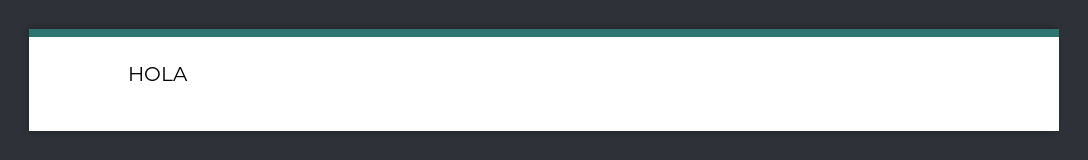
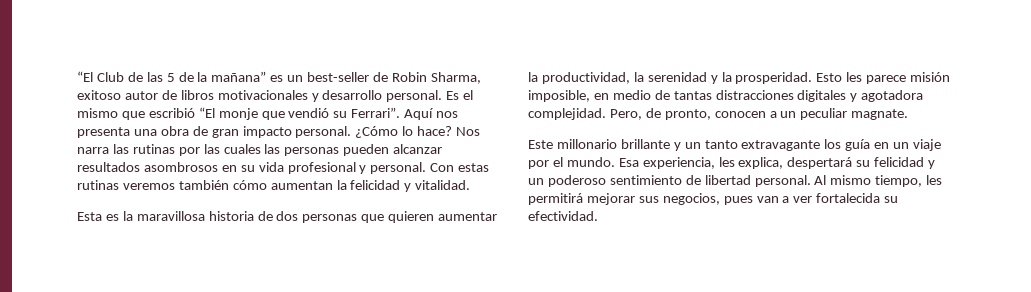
- HOLA
+ “El Club de las 5 de la mañana” es un best-seller de Robin Sharma, exitoso autor de libros motivacionales y desarrollo personal. Es el mismo que escribió “El monje que vendió su Ferrari”. Aquí nos presenta una obra de gran impacto personal. ¿Cómo lo hace? Nos narra las rutinas por las cuales las personas pueden alcanzar resultados asombrosos en su vida profesional y personal. Con estas rutinas veremos también cómo aumentan la felicidad y vitalidad.
+ Esta es la maravillosa historia de dos personas que quieren aumentar la productividad, la serenidad y la prosperidad. Esto les parece misión imposible, en medio de tantas distracciones digitales y agotadora complejidad. Pero, de pronto, conocen a un peculiar magnate.
+ Este millonario brillante y un tanto extravagante los guía en un viaje por el mundo. Esa experiencia, les explica, despertará su felicidad y un poderoso sentimiento de libertad personal. Al mismo tiempo, les permitirá mejorar sus negocios, pues van a ver fortalecida su efectividad.

